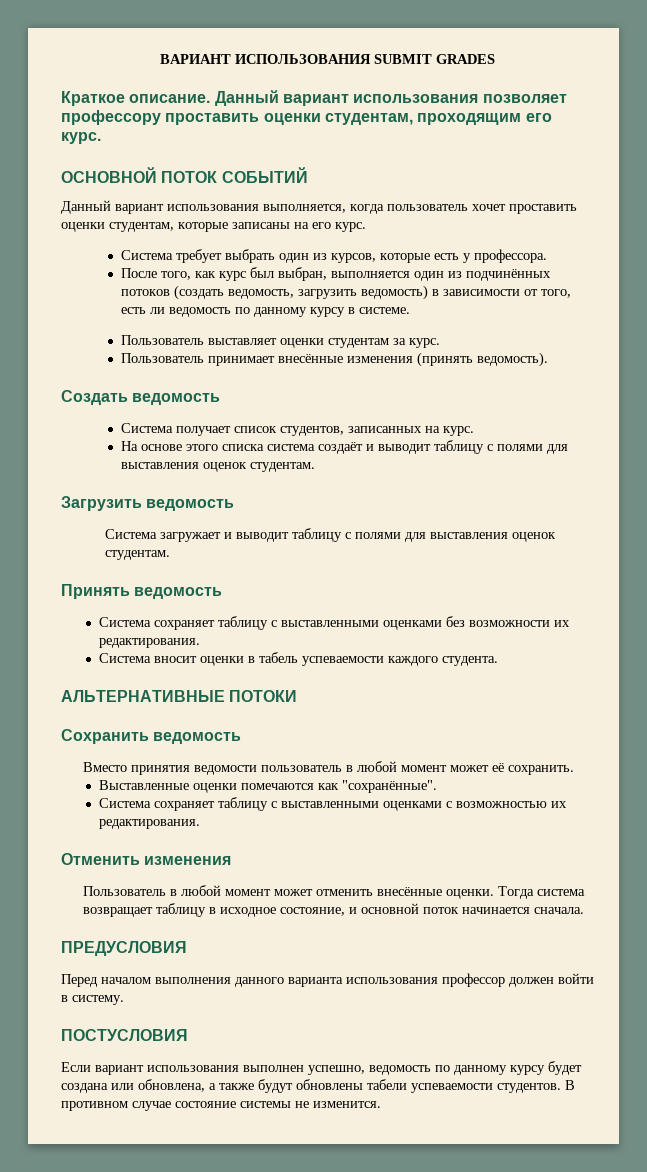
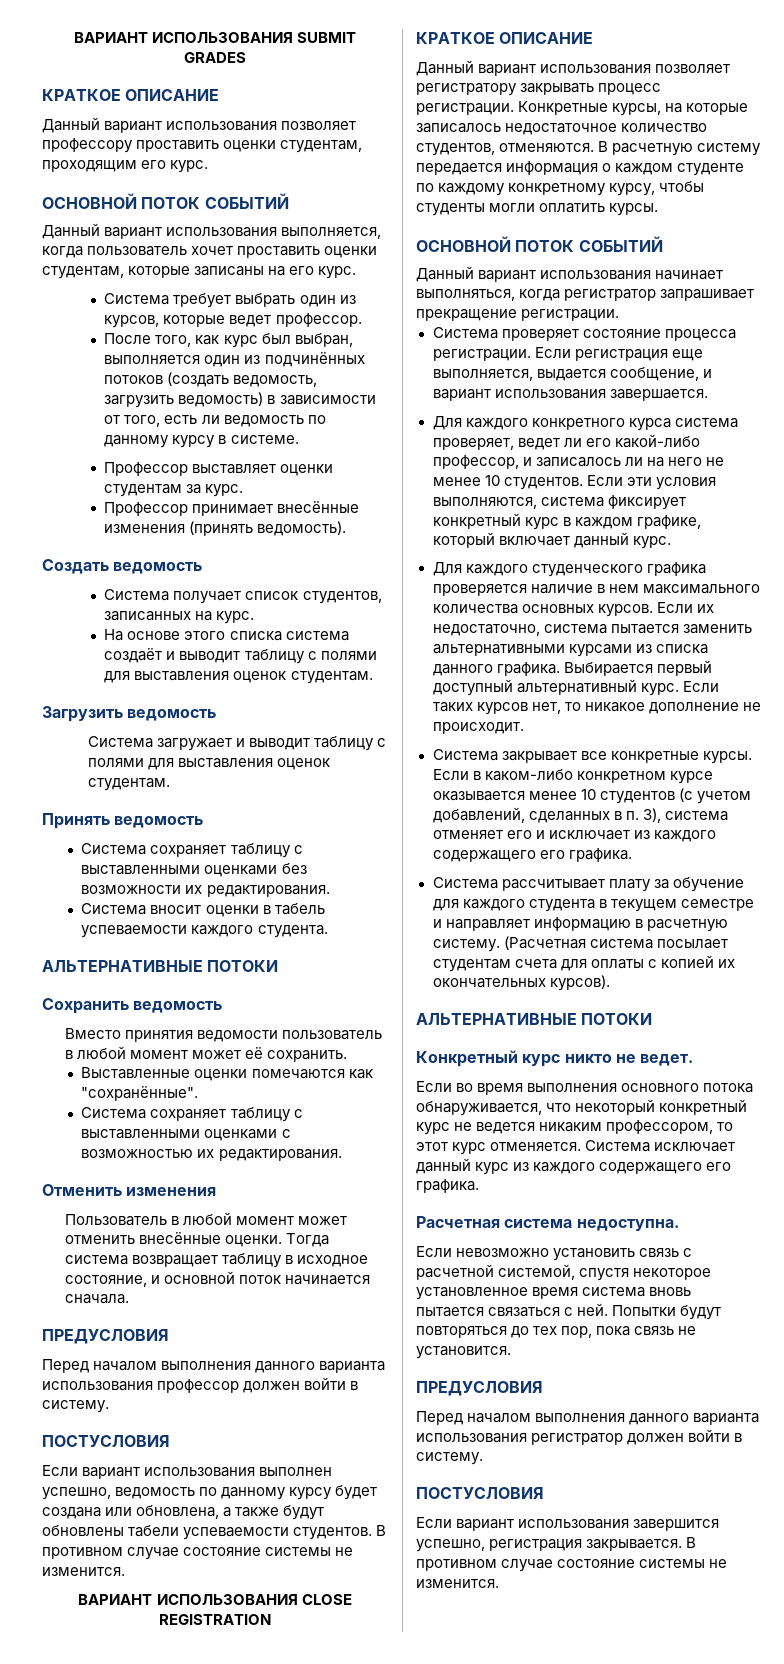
  ВАРИАНТ ИСПОЛЬЗОВАНИЯ SUBMIT GRADES
- Краткое описание. Данный вариант использования позволяет профессору проставить оценки студентам, проходящим его курс.
+ КРАТКОЕ ОПИСАНИЕ
+ Данный вариант использования позволяет профессору проставить оценки студентам, проходящим его курс.
- Система требует выбрать один из курсов, которые есть у профессора.
+ Система требует выбрать один из курсов, которые ведет профессор.
- Пользователь выставляет оценки студентам за курс.
+ Профессор выставляет оценки студентам за курс.
- Пользователь принимает внесённые изменения (принять ведомость).
+ Профессор принимает внесённые изменения (принять ведомость).
+ ВАРИАНТ ИСПОЛЬЗОВАНИЯ CLOSE REGISTRATION
+ КРАТКОЕ ОПИСАНИЕ
+ Данный вариант использования позволяет регистратору закрывать процесс регистрации. Конкретные курсы, на которые записалось недостаточное количество студентов, отменяются. В расчетную систему передается информация о каждом студенте по каждому конкретному курсу, чтобы студенты могли оплатить курсы.
+ ОСНОВНОЙ ПОТОК СОБЫТИЙ
+ Данный вариант использования начинает выполняться, когда регистратор запрашивает прекращение регистрации.
+ Система проверяет состояние процесса регистрации. Если регистрация еще выполняется, выдается сообщение, и вариант использования завершается.
+ Для каждого конкретного курса система проверяет, ведет ли его какой-либо профессор, и записалось ли на него не менее 10 студентов. Если эти условия выполняются, система фиксирует конкретный курс в каждом графике, который включает данный курс.
+ Для каждого студенческого графика проверяется наличие в нем максимального количества основных курсов. Если их недостаточно, система пытается заменить альтернативными курсами из списка данного графика. Выбирается первый доступный альтернативный курс. Если таких курсов нет, то никакое дополнение не происходит.
+ Система закрывает все конкретные курсы. Если в каком-либо конкретном курсе оказывается менее 10 студентов (с учетом добавлений, сделанных в п. 3), система отменяет его и исключает из каждого содержащего его графика.
+ Система рассчитывает плату за обучение для каждого студента в текущем семестре и направляет информацию в расчетную систему. (Расчетная система посылает студентам счета для оплаты с копией их окончательных курсов).
+ АЛЬТЕРНАТИВНЫЕ ПОТОКИ
+ Конкретный курс никто не ведет.
+ Если во время выполнения основного потока обнаруживается, что некоторый конкретный курс не ведется никаким профессором, то этот курс отменяется. Система исключает данный курс из каждого содержащего его графика.
+ Расчетная система недоступна.
+ Если невозможно установить связь с расчетной системой, спустя некоторое установленное время система вновь пытается связаться с ней. Попытки будут повторяться до тех пор, пока связь не установится.
+ ПРЕДУСЛОВИЯ
+ Перед началом выполнения данного варианта использования регистратор должен войти в систему.
+ ПОСТУСЛОВИЯ
+ Если вариант использования завершится успешно, регистрация закрывается. В противном случае состояние системы не изменится.

